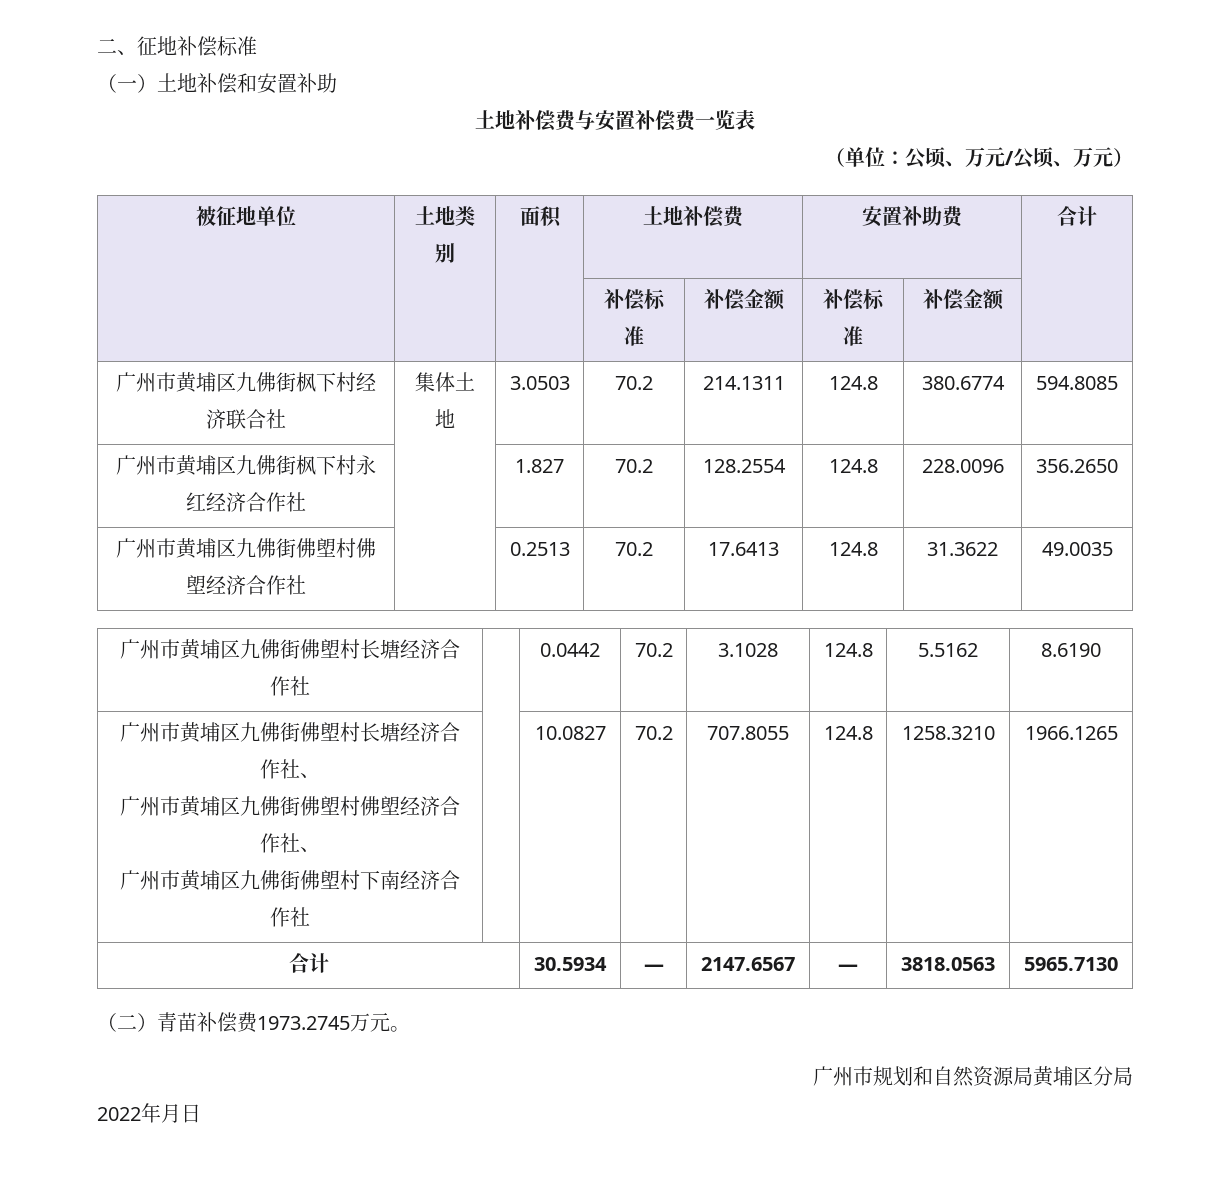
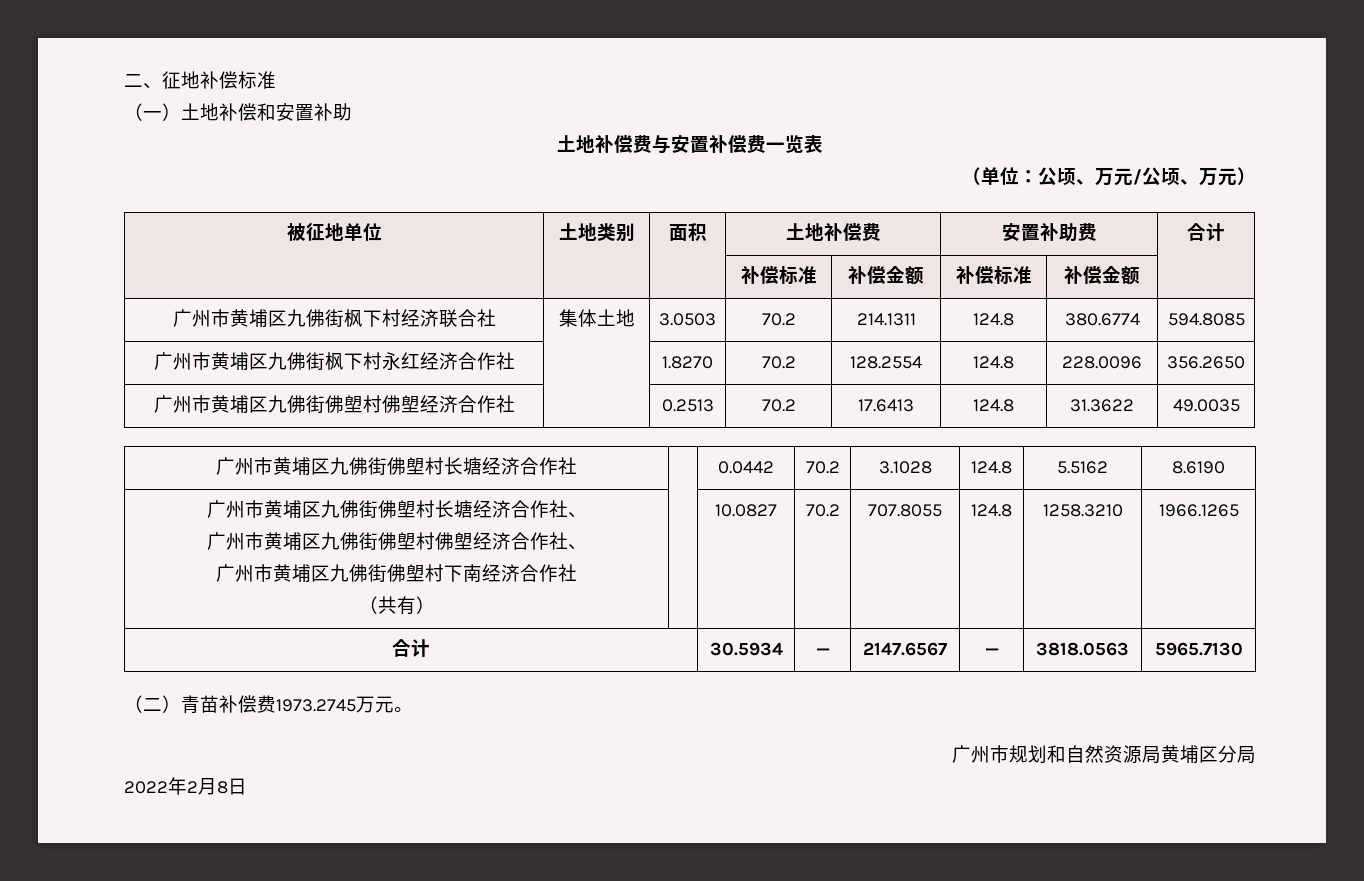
- 广州市黄埔区九佛街枫下村永红经济合作社 | | 1.827 | 70.2 | 128.2554 | 124.8 | 228.0096 | 356.2650
+ 广州市黄埔区九佛街枫下村永红经济合作社 | | 1.8270 | 70.2 | 128.2554 | 124.8 | 228.0096 | 356.2650
  广州市黄埔区九佛街佛塱村长塘经济合作社、
  广州市黄埔区九佛街佛塱村佛塱经济合作社、
- 广州市黄埔区九佛街佛塱村下南经济合作社 | | 10.0827 | 70.2 | 707.8055 | 124.8 | 1258.3210 | 1966.1265
+ 广州市黄埔区九佛街佛塱村下南经济合作社
+ （共有） | | 10.0827 | 70.2 | 707.8055 | 124.8 | 1258.3210 | 1966.1265
- 2022年月日
+ 2022年2月8日

